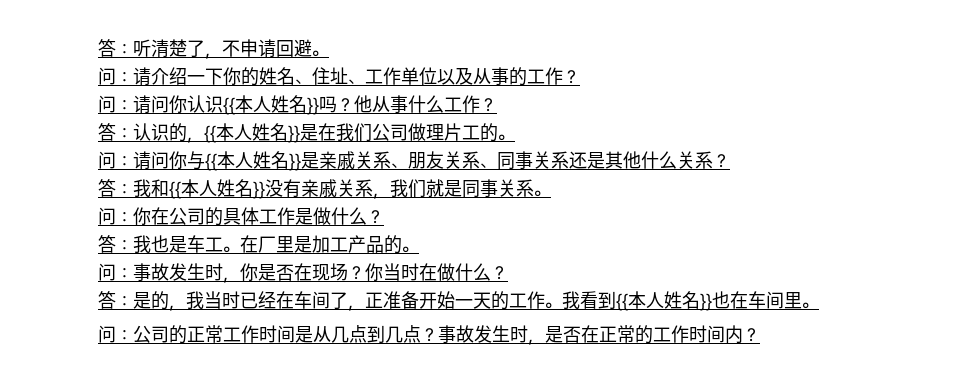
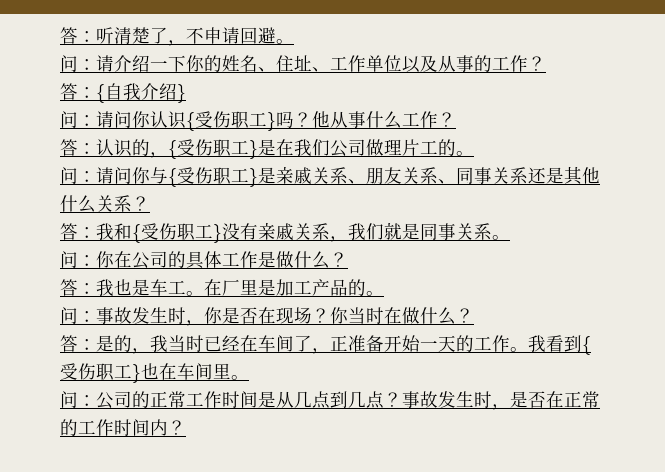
+ 答：{自我介绍}
- 问：请问你认识{{本人姓名}}吗？
+ 问：请问你认识{受伤职工}吗？
- 答：认识的，{{本人姓名}}是在我们公司做理片工的。
+ 答：认识的，{受伤职工}是在我们公司做理片工的。
- 问：请问你与{{本人姓名}}是亲戚关系、朋友关系、同事关系还是其他什么关系？
+ 问：请问你与{受伤职工}是亲戚关系、朋友关系、同事关系还是其他什么关系？
- 答：我和{{本人姓名}}没有亲戚关系，我们就是同事关系。
+ 答：我和{受伤职工}没有亲戚关系，我们就是同事关系。
- 我看到{{本人姓名}}也在车间里。
+ 我看到{受伤职工}也在车间里。

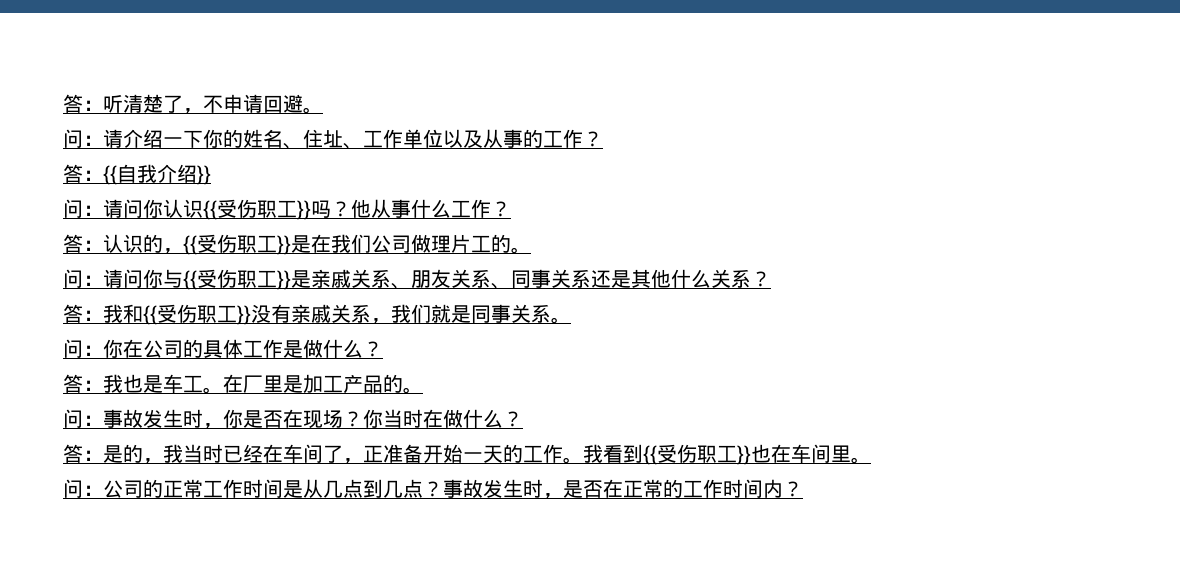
- 答：{自我介绍}
+ 答：{{自我介绍}}
- 问：请问你认识{受伤职工}吗？
+ 问：请问你认识{{受伤职工}}吗？
- 答：认识的，{受伤职工}是在我们公司做理片工的。
+ 答：认识的，{{受伤职工}}是在我们公司做理片工的。
- 问：请问你与{受伤职工}是亲戚关系、朋友关系、同事关系还是其他什么关系？
+ 问：请问你与{{受伤职工}}是亲戚关系、朋友关系、同事关系还是其他什么关系？
- 答：我和{受伤职工}没有亲戚关系，我们就是同事关系。
+ 答：我和{{受伤职工}}没有亲戚关系，我们就是同事关系。
- 我看到{受伤职工}也在车间里。
+ 我看到{{受伤职工}}也在车间里。

